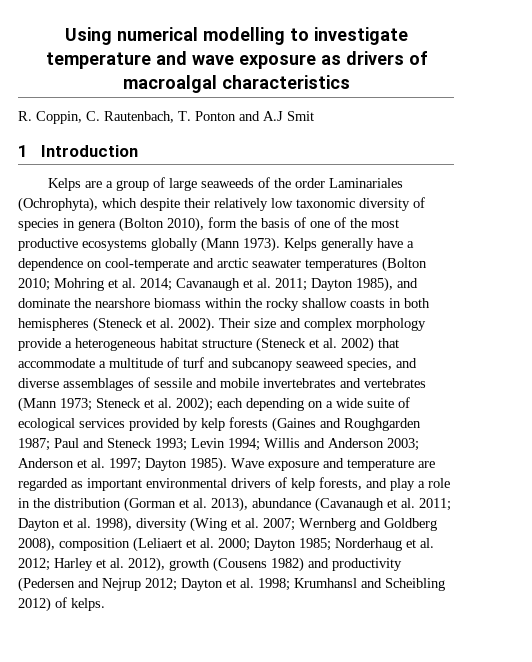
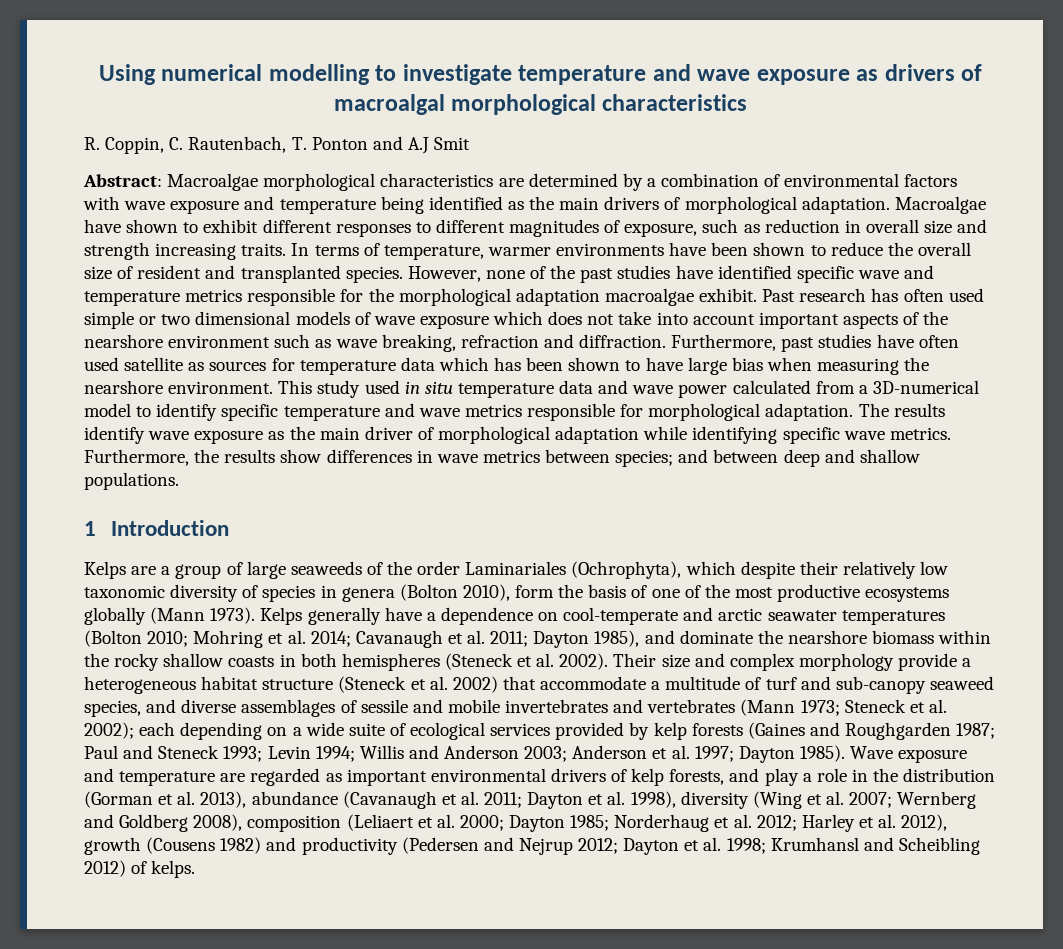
- Using numerical modelling to investigate temperature and wave exposure as drivers of macroalgal characteristics
+ Using numerical modelling to investigate temperature and wave exposure as drivers of macroalgal morphological characteristics
+ Abstract: Macroalgae morphological characteristics are determined by a combination of environmental factors with wave exposure and temperature being identified as the main drivers of morphological adaptation. Macroalgae have shown to exhibit different responses to different magnitudes of exposure, such as reduction in overall size and strength increasing traits. In terms of temperature, warmer environments have been shown to reduce the overall size of resident and transplanted species. However, none of the past studies have identified specific wave and temperature metrics responsible for the morphological adaptation macroalgae exhibit. Past research has often used simple or two dimensional models of wave exposure which does not take into account important aspects of the nearshore environment such as wave breaking, refraction and diffraction. Furthermore, past studies have often used satellite as sources for temperature data which has been shown to have large bias when measuring the nearshore environment. This study used in situ temperature data and wave power calculated from a 3D-numerical model to identify specific temperature and wave metrics responsible for morphological adaptation. The results identify wave exposure as the main driver of morphological adaptation while identifying specific wave metrics. Furthermore, the results show differences in wave metrics between species; and between deep and shallow populations.
- Their size and complex morphology provide a heterogeneous habitat structure (Steneck et al. 2002) that accommodate a multitude of turf and subcanopy seaweed species, and diverse assemblages of sessile and mobile invertebrates and vertebrates (Mann 1973;
+ Their size and complex morphology provide a heterogeneous habitat structure (Steneck et al. 2002) that accommodate a multitude of turf and sub-canopy seaweed species, and diverse assemblages of sessile and mobile invertebrates and vertebrates (Mann 1973;

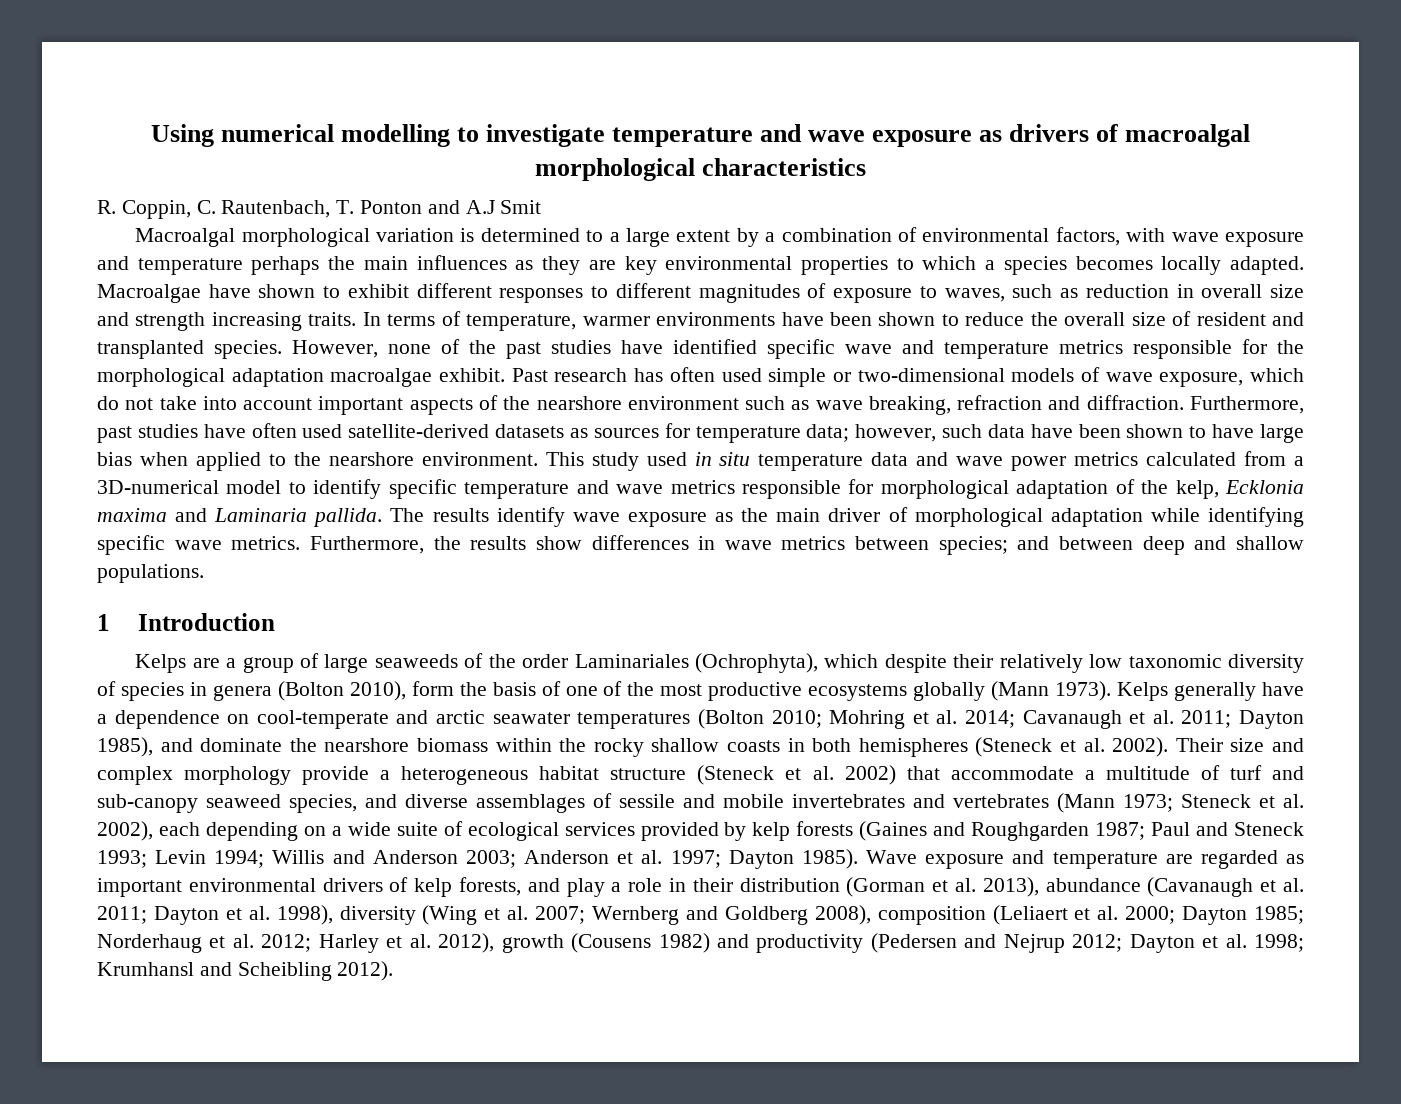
- Abstract: Macroalgae morphological characteristics are determined by a combination of environmental factors with wave exposure and temperature being identified as the main drivers of morphological adaptation.
+ Macroalgal morphological variation is determined to a large extent by a combination of environmental factors, with wave exposure and temperature perhaps the main influences as they are key environmental properties to which a species becomes locally adapted.
- Macroalgae have shown to exhibit different responses to different magnitudes of exposure, such as reduction in overall size and strength increasing traits.
+ Macroalgae have shown to exhibit different responses to different magnitudes of exposure to waves, such as reduction in overall size and strength increasing traits.
- Past research has often used simple or two dimensional models of wave exposure which does not take into account important aspects of the nearshore environment such as wave breaking, refraction and diffraction.
+ Past research has often used simple or two-dimensional models of wave exposure, which do not take into account important aspects of the nearshore environment such as wave breaking, refraction and diffraction.
- Furthermore, past studies have often used satellite as sources for temperature data which has been shown to have large bias when measuring the nearshore environment.
+ Furthermore, past studies have often used satellite-derived datasets as sources for temperature data; however, such data have been shown to have large bias when applied to the nearshore environment.
- This study used in situ temperature data and wave power calculated from a 3D-numerical model to identify specific temperature and wave metrics responsible for morphological adaptation.
+ This study used in situ temperature data and wave power metrics calculated from a 3D-numerical model to identify specific temperature and wave metrics responsible for morphological adaptation of the kelp, Ecklonia maxima and Laminaria pallida.
- Steneck et al. 2002); each depending on a wide suite of ecological services provided by kelp forests (Gaines and Roughgarden 1987;
+ Steneck et al. 2002), each depending on a wide suite of ecological services provided by kelp forests (Gaines and Roughgarden 1987;
- Wave exposure and temperature are regarded as important environmental drivers of kelp forests, and play a role in the distribution (Gorman et al. 2013), abundance (Cavanaugh et al. 2011;
+ Wave exposure and temperature are regarded as important environmental drivers of kelp forests, and play a role in their distribution (Gorman et al. 2013), abundance (Cavanaugh et al. 2011;
- Krumhansl and Scheibling 2012) of kelps.
+ Krumhansl and Scheibling 2012).

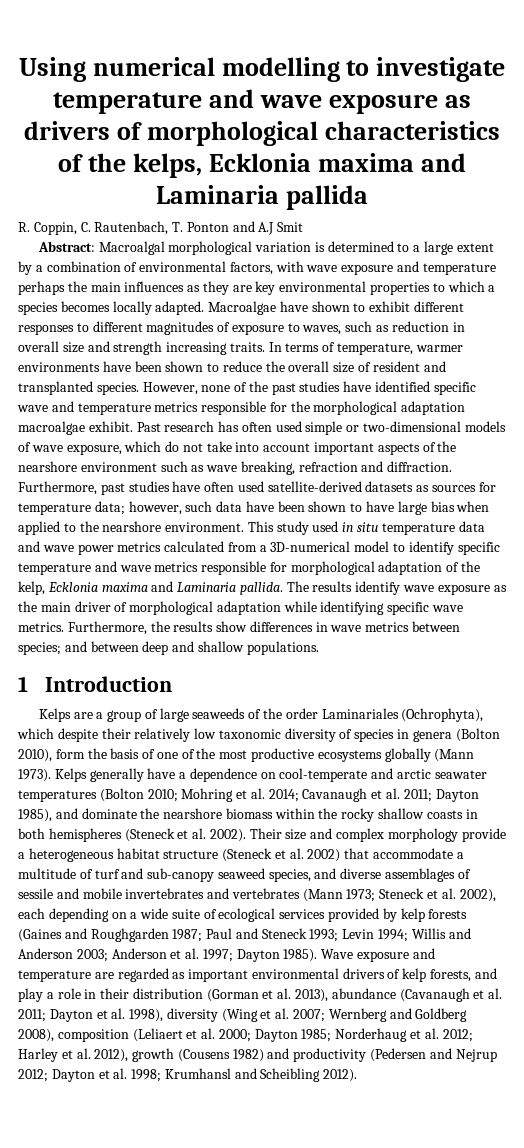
- Using numerical modelling to investigate temperature and wave exposure as drivers of macroalgal morphological characteristics
+ Using numerical modelling to investigate temperature and wave exposure as drivers of morphological characteristics of the kelps, Ecklonia maxima and Laminaria pallida
- Macroalgal morphological variation is determined to a large extent by a combination of environmental factors, with wave exposure and temperature perhaps the main influences as they are key environmental properties to which a species becomes locally adapted.
+ Abstract: Macroalgal morphological variation is determined to a large extent by a combination of environmental factors, with wave exposure and temperature perhaps the main influences as they are key environmental properties to which a species becomes locally adapted.

